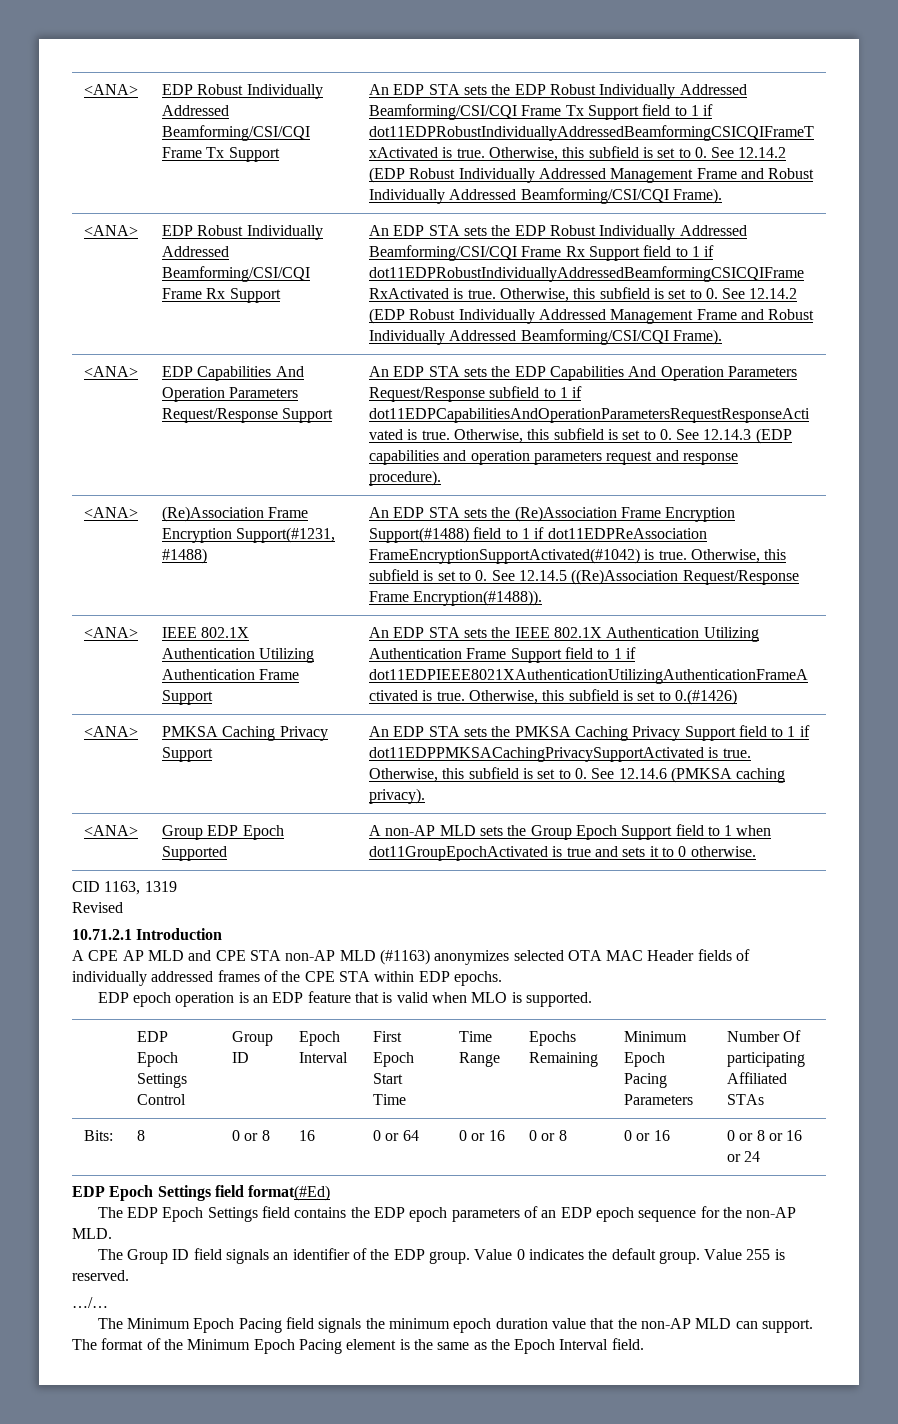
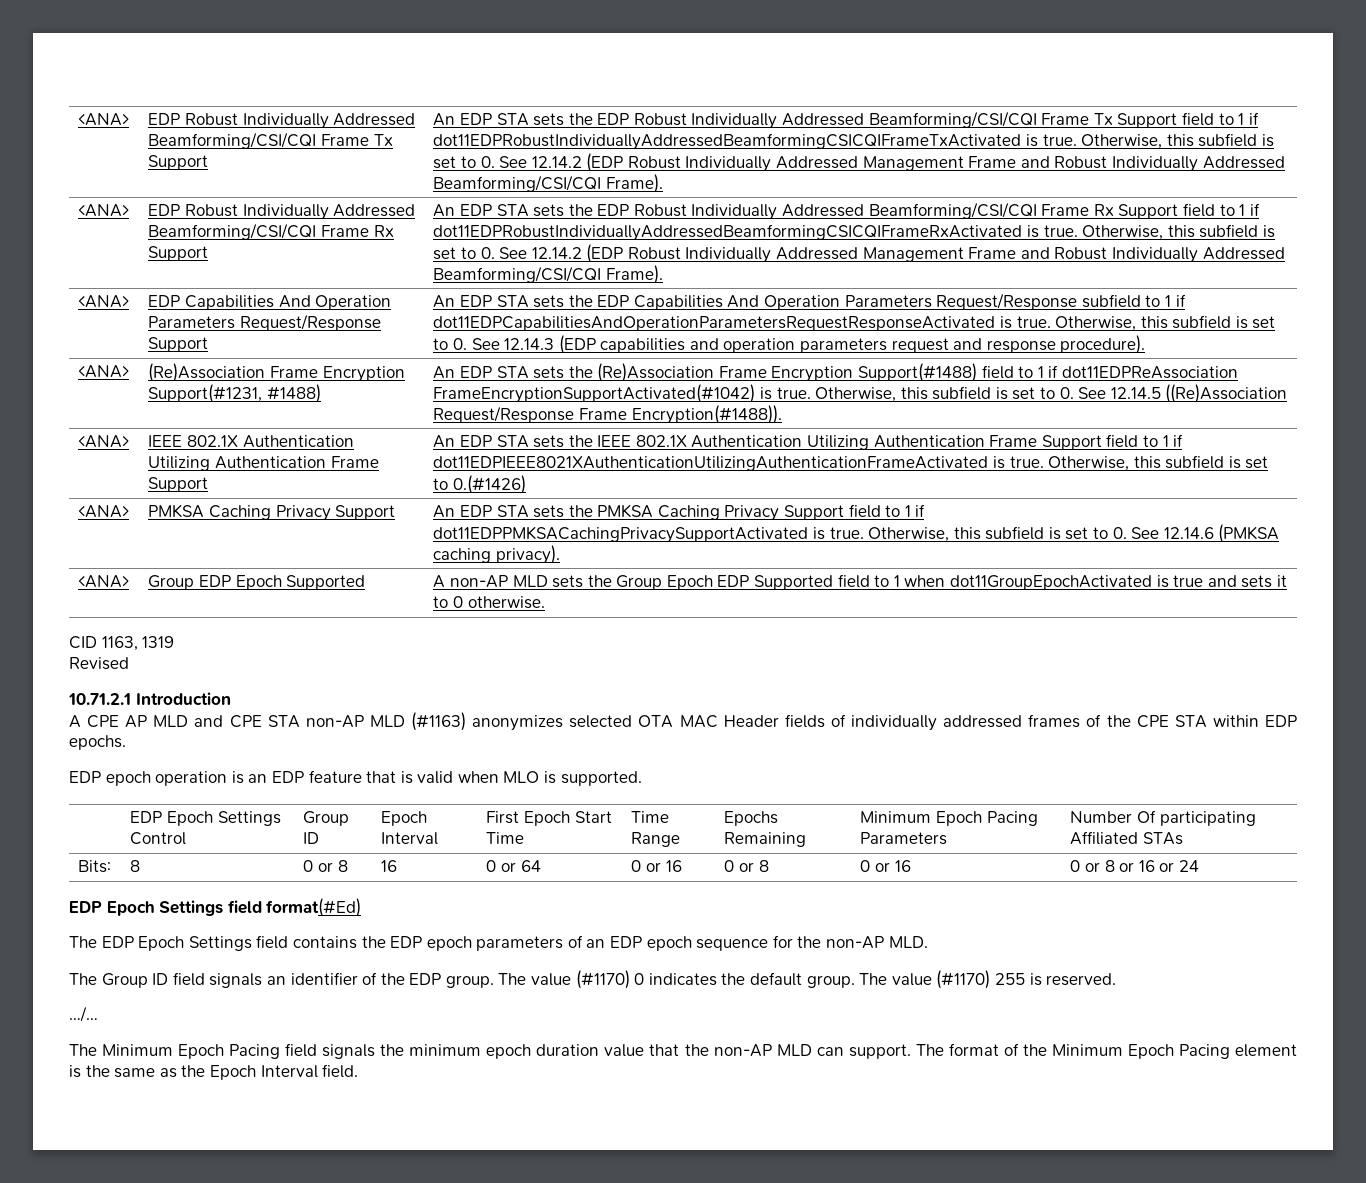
- <ANA> | Group EDP Epoch Supported | A non-AP MLD sets the Group Epoch Support field to 1 when dot11GroupEpochActivated is true and sets it to 0 otherwise.
+ <ANA> | Group EDP Epoch Supported | A non-AP MLD sets the Group Epoch EDP Supported field to 1 when dot11GroupEpochActivated is true and sets it to 0 otherwise.
- Value 0 indicates the default group.
+ The value (#1170) 0 indicates the default group.
- Value 255 is reserved.
+ The value (#1170) 255 is reserved.

